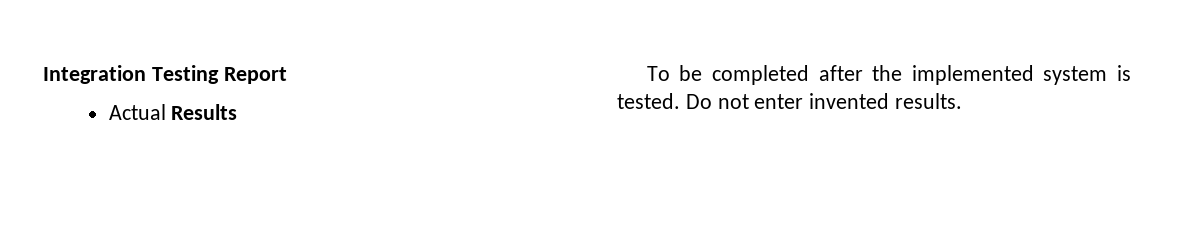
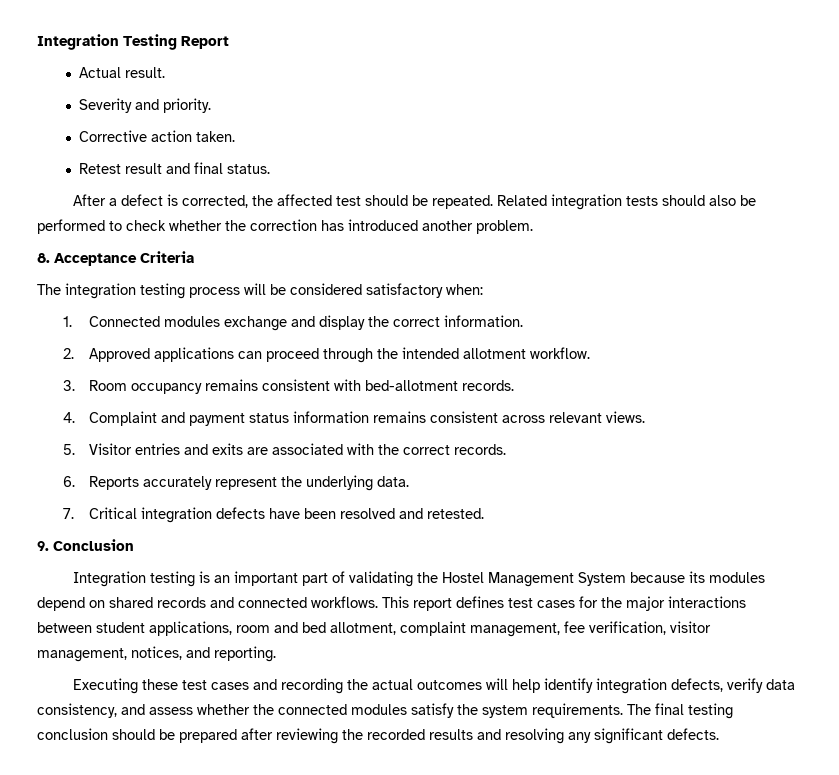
- Actual Results
- To be completed after the implemented system is tested. Do not enter invented results.
+ Actual result.
+ Severity and priority.
+ Corrective action taken.
+ Retest result and final status.
+ After a defect is corrected, the affected test should be repeated. Related integration tests should also be performed to check whether the correction has introduced another problem.
+ 8. Acceptance Criteria
+ The integration testing process will be considered satisfactory when:
+ 1. Connected modules exchange and display the correct information.
+ 2. Approved applications can proceed through the intended allotment workflow.
+ 3. Room occupancy remains consistent with bed-allotment records.
+ 4. Complaint and payment status information remains consistent across relevant views.
+ 5. Visitor entries and exits are associated with the correct records.
+ 6. Reports accurately represent the underlying data.
+ 7. Critical integration defects have been resolved and retested.
+ 9. Conclusion
+ Integration testing is an important part of validating the Hostel Management System because its modules depend on shared records and connected workflows. This report defines test cases for the major interactions between student applications, room and bed allotment, complaint management, fee verification, visitor management, notices, and reporting.
+ Executing these test cases and recording the actual outcomes will help identify integration defects, verify data consistency, and assess whether the connected modules satisfy the system requirements. The final testing conclusion should be prepared after reviewing the recorded results and resolving any significant defects.

